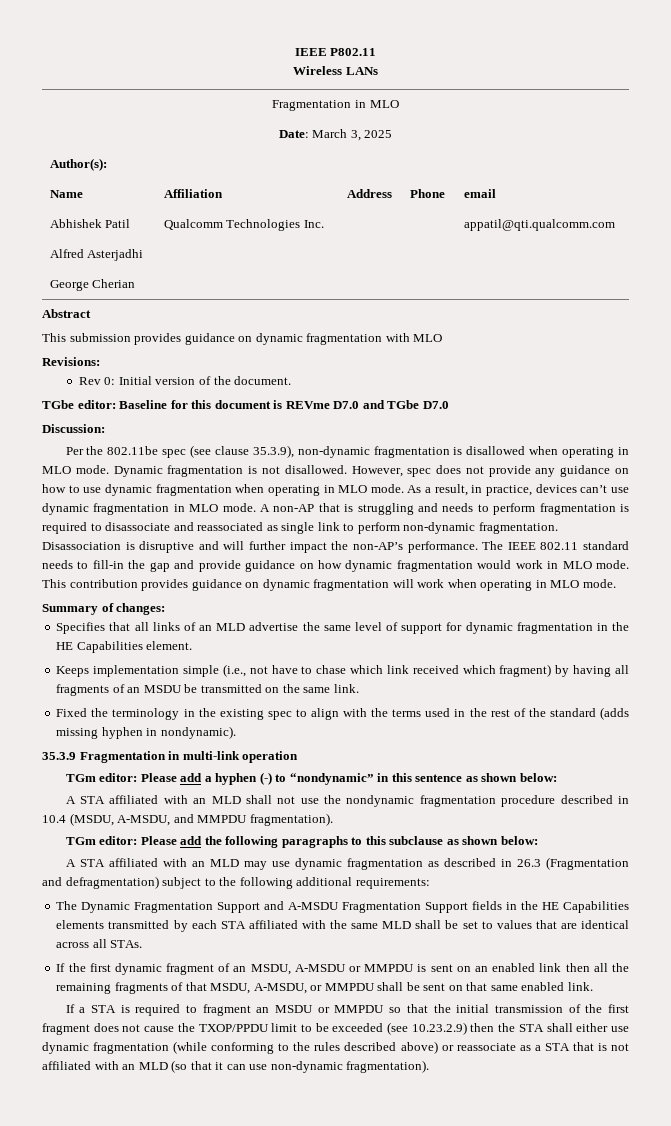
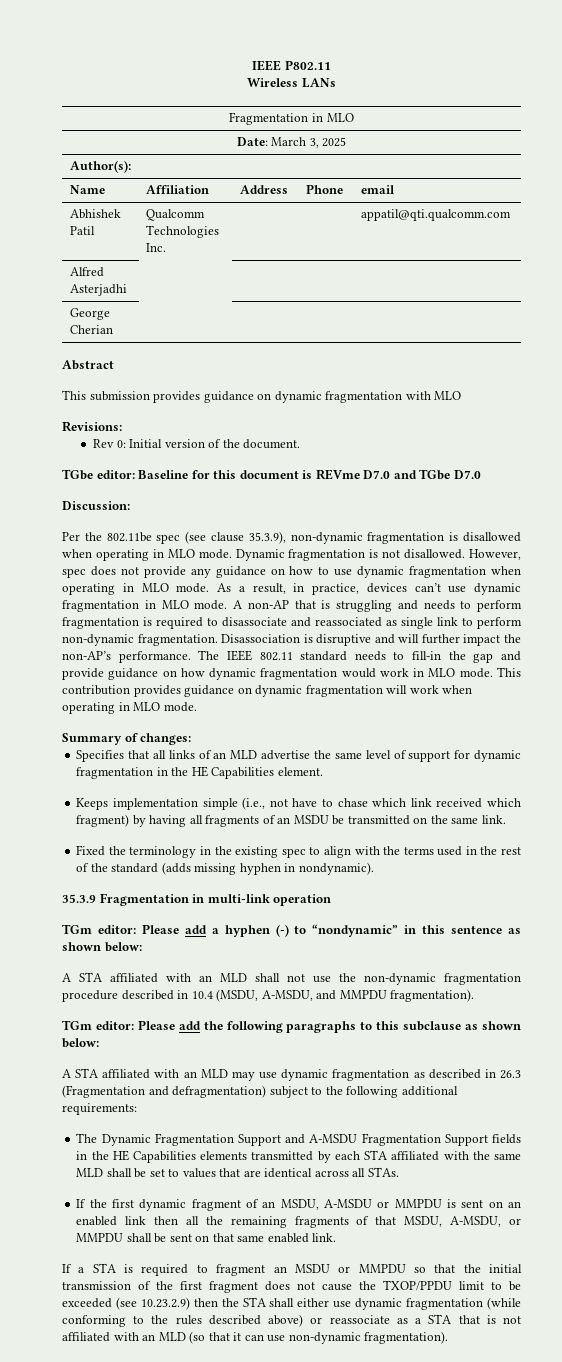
- A STA affiliated with an MLD shall not use the nondynamic fragmentation procedure described in 10.4 (MSDU, A-MSDU, and MMPDU fragmentation).
+ A STA affiliated with an MLD shall not use the non-dynamic fragmentation procedure described in 10.4 (MSDU, A-MSDU, and MMPDU fragmentation).

